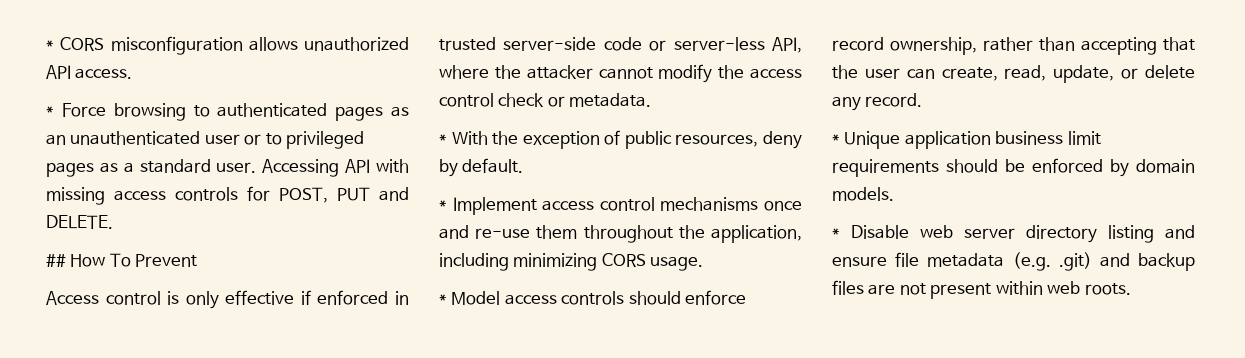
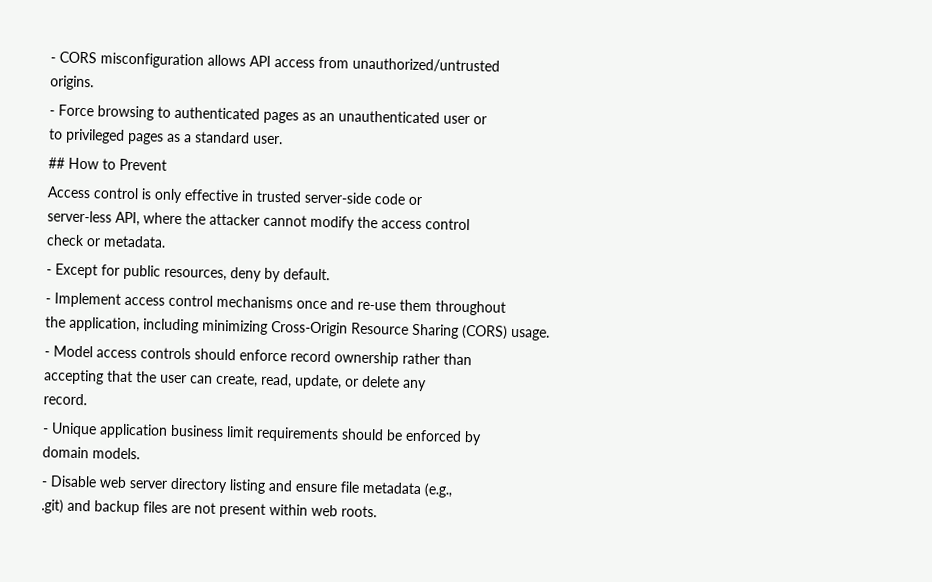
- * CORS misconfiguration allows unauthorized API access.
- * Force browsing to authenticated pages as an unauthenticated user or to privileged pages as a standard user. Accessing API with missing access controls for POST, PUT and DELETE.
+ - CORS misconfiguration allows API access from unauthorized/untrusted
+ origins.
+ - Force browsing to authenticated pages as an unauthenticated user or
+ to privileged pages as a standard user.
- ## How To Prevent
+ ## How to Prevent
- Access control is only effective if enforced in trusted server-side code or server-less API, where the attacker cannot modify the access control check or metadata.
+ Access control is only effective in trusted server-side code or
+ server-less API, where the attacker cannot modify the access control
+ check or metadata.
- * With the exception of public resources, deny by default.
+ - Except for public resources, deny by default.
- * Implement access control mechanisms once and re-use them throughout the application, including minimizing CORS usage.
+ - Implement access control mechanisms once and re-use them throughout
+ the application, including minimizing Cross-Origin Resource Sharing (CORS) usage.
- * Model access controls should enforce record ownership, rather than accepting that the user can create, read, update, or delete any record.
+ - Model access controls should enforce record ownership rather than
+ accepting that the user can create, read, update, or delete any
+ record.
- * Unique application business limit requirements should be enforced by domain models.
+ - Unique application business limit requirements should be enforced by
+ domain models.
- * Disable web server directory listing and ensure file metadata (e.g. .git) and backup files are not present within web roots.
+ - Disable web server directory listing and ensure file metadata (e.g.,
+ .git) and backup files are not present within web roots.

